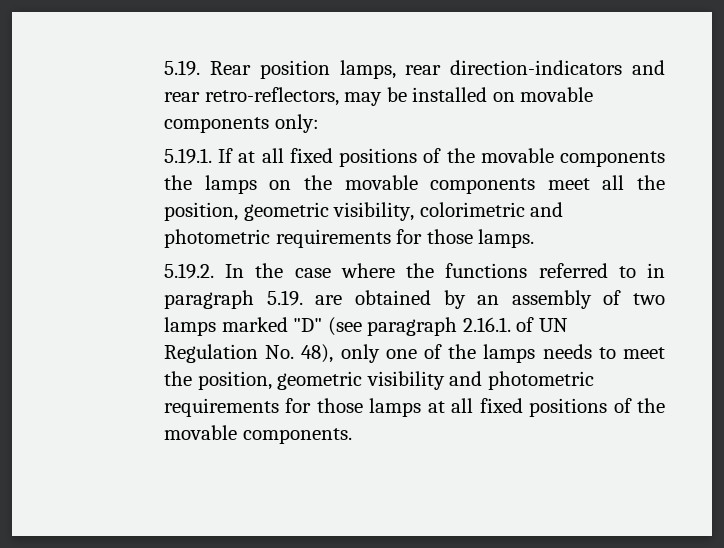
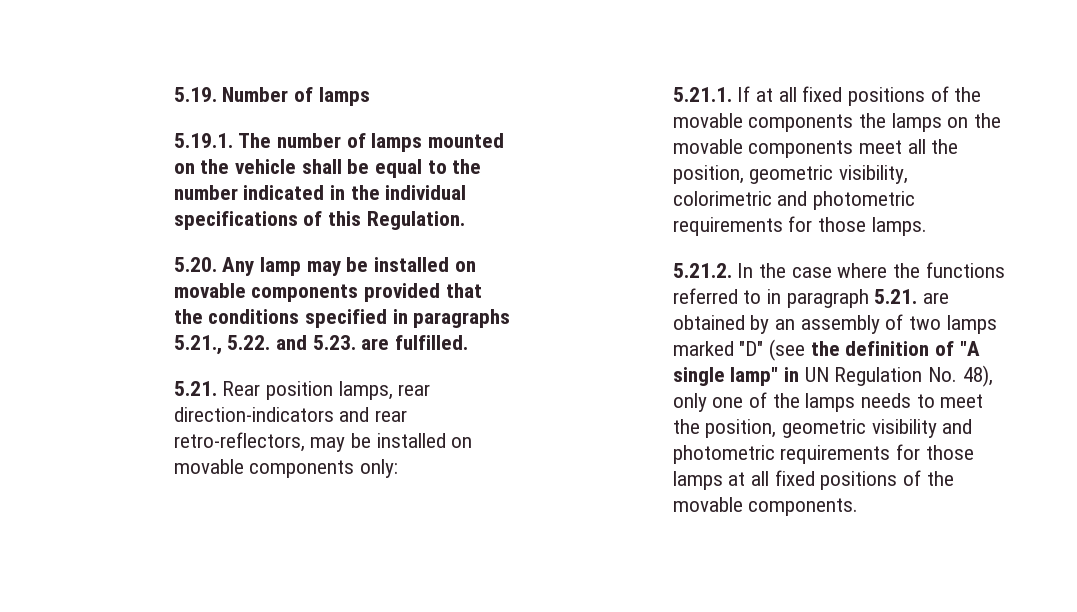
- 5.19. Rear position lamps, rear direction-indicators and rear retro-reflectors, may be installed on movable components only:
+ 5.19. Number of lamps
+ 5.19.1. The number of lamps mounted on the vehicle shall be equal to the number indicated in the individual specifications of this Regulation.
+ 5.20. Any lamp may be installed on movable components provided that the conditions specified in paragraphs 5.21., 5.22. and 5.23. are fulfilled.
+ 5.21. Rear position lamps, rear direction-indicators and rear retro-reflectors, may be installed on movable components only:
- 5.19.1. If at all fixed positions of the movable components the lamps on the movable components meet all the position, geometric visibility, colorimetric and photometric requirements for those lamps.
+ 5.21.1. If at all fixed positions of the movable components the lamps on the movable components meet all the position, geometric visibility, colorimetric and photometric requirements for those lamps.
- 5.19.2. In the case where the functions referred to in paragraph 5.19. are obtained by an assembly of two lamps marked "D" (see paragraph 2.16.1. of UN Regulation No. 48), only one of the lamps needs to meet the position, geometric visibility and photometric requirements for those lamps at all fixed positions of the movable components.
+ 5.21.2. In the case where the functions referred to in paragraph 5.21. are obtained by an assembly of two lamps marked "D" (see the definition of "A single lamp" in UN Regulation No. 48), only one of the lamps needs to meet the position, geometric visibility and photometric requirements for those lamps at all fixed positions of the movable components.

